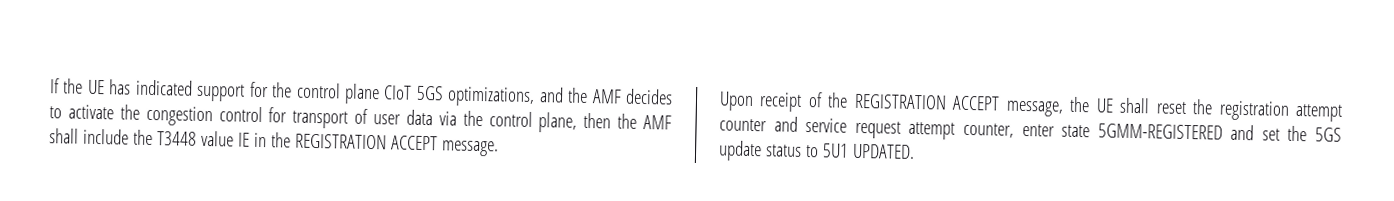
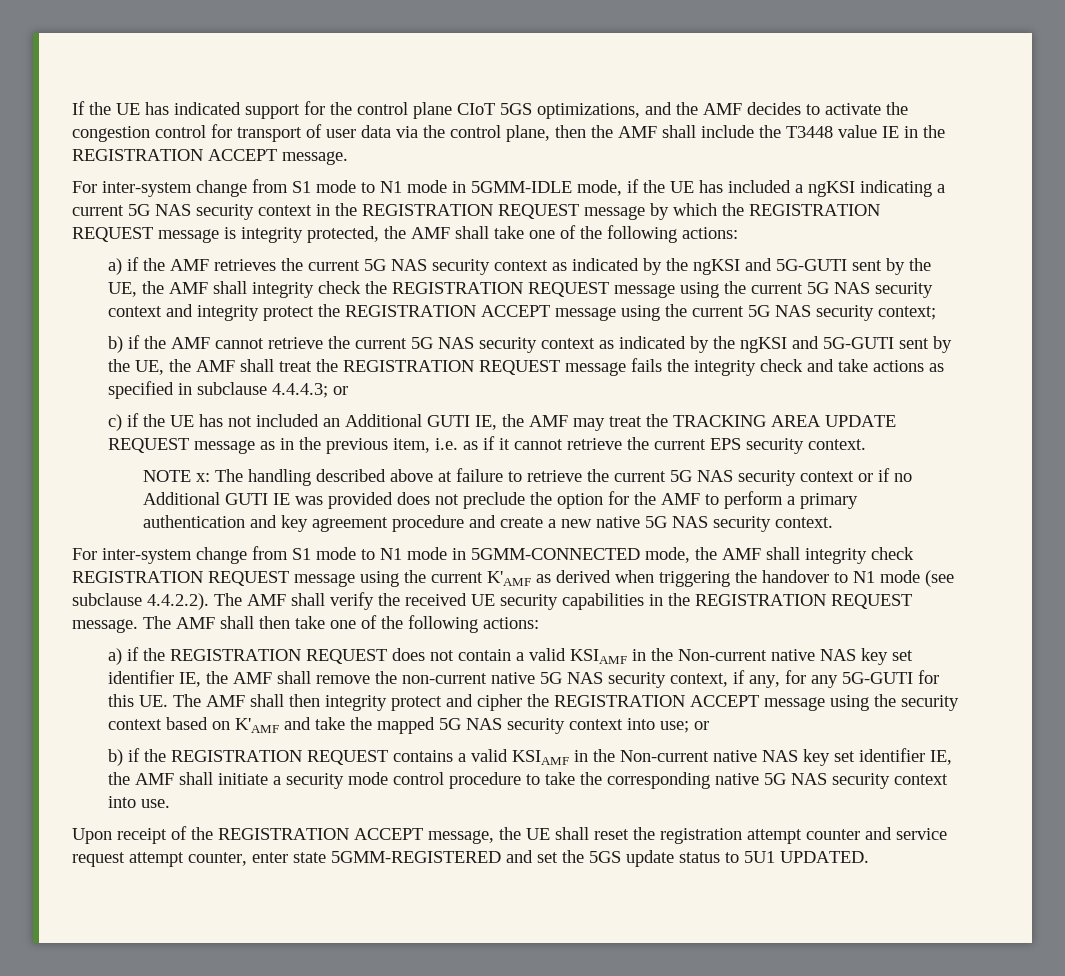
+ For inter-system change from S1 mode to N1 mode in 5GMM-IDLE mode, if the UE has included a ngKSI indicating a current 5G NAS security context in the REGISTRATION REQUEST message by which the REGISTRATION REQUEST message is integrity protected, the AMF shall take one of the following actions:
+ a) if the AMF retrieves the current 5G NAS security context as indicated by the ngKSI and 5G-GUTI sent by the UE, the AMF shall integrity check the REGISTRATION REQUEST message using the current 5G NAS security context and integrity protect the REGISTRATION ACCEPT message using the current 5G NAS security context;
+ b) if the AMF cannot retrieve the current 5G NAS security context as indicated by the ngKSI and 5G-GUTI sent by the UE, the AMF shall treat the REGISTRATION REQUEST message fails the integrity check and take actions as specified in subclause 4.4.4.3; or
+ c) if the UE has not included an Additional GUTI IE, the AMF may treat the TRACKING AREA UPDATE REQUEST message as in the previous item, i.e. as if it cannot retrieve the current EPS security context.
+ NOTE x: The handling described above at failure to retrieve the current 5G NAS security context or if no Additional GUTI IE was provided does not preclude the option for the AMF to perform a primary authentication and key agreement procedure and create a new native 5G NAS security context.
+ For inter-system change from S1 mode to N1 mode in 5GMM-CONNECTED mode, the AMF shall integrity check REGISTRATION REQUEST message using the current K'AMF as derived when triggering the handover to N1 mode (see subclause 4.4.2.2). The AMF shall verify the received UE security capabilities in the REGISTRATION REQUEST message. The AMF shall then take one of the following actions:
+ a) if the REGISTRATION REQUEST does not contain a valid KSIAMF in the Non-current native NAS key set identifier IE, the AMF shall remove the non-current native 5G NAS security context, if any, for any 5G-GUTI for this UE. The AMF shall then integrity protect and cipher the REGISTRATION ACCEPT message using the security context based on K'AMF and take the mapped 5G NAS security context into use; or
+ b) if the REGISTRATION REQUEST contains a valid KSIAMF in the Non-current native NAS key set identifier IE, the AMF shall initiate a security mode control procedure to take the corresponding native 5G NAS security context into use.

